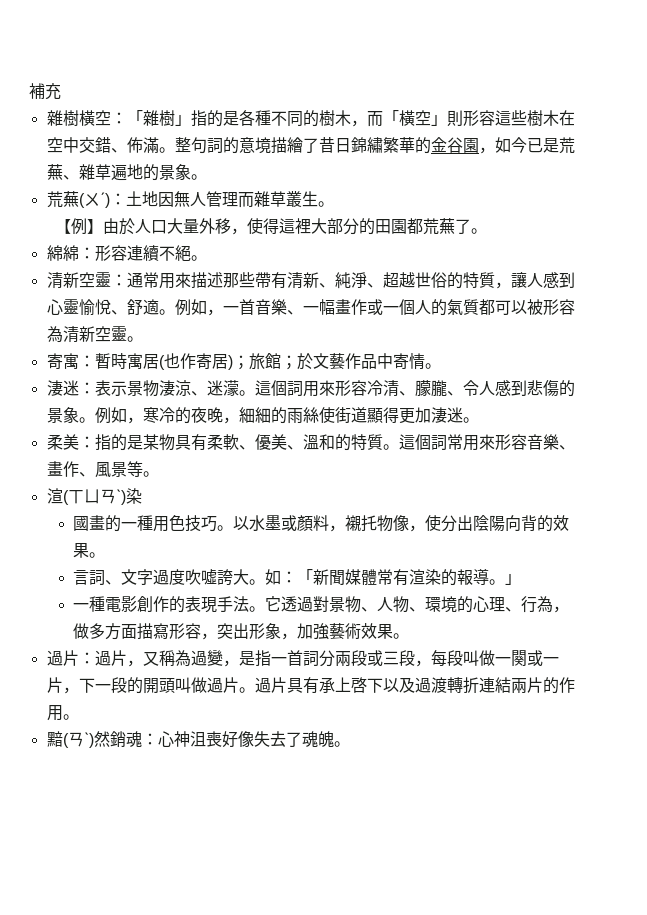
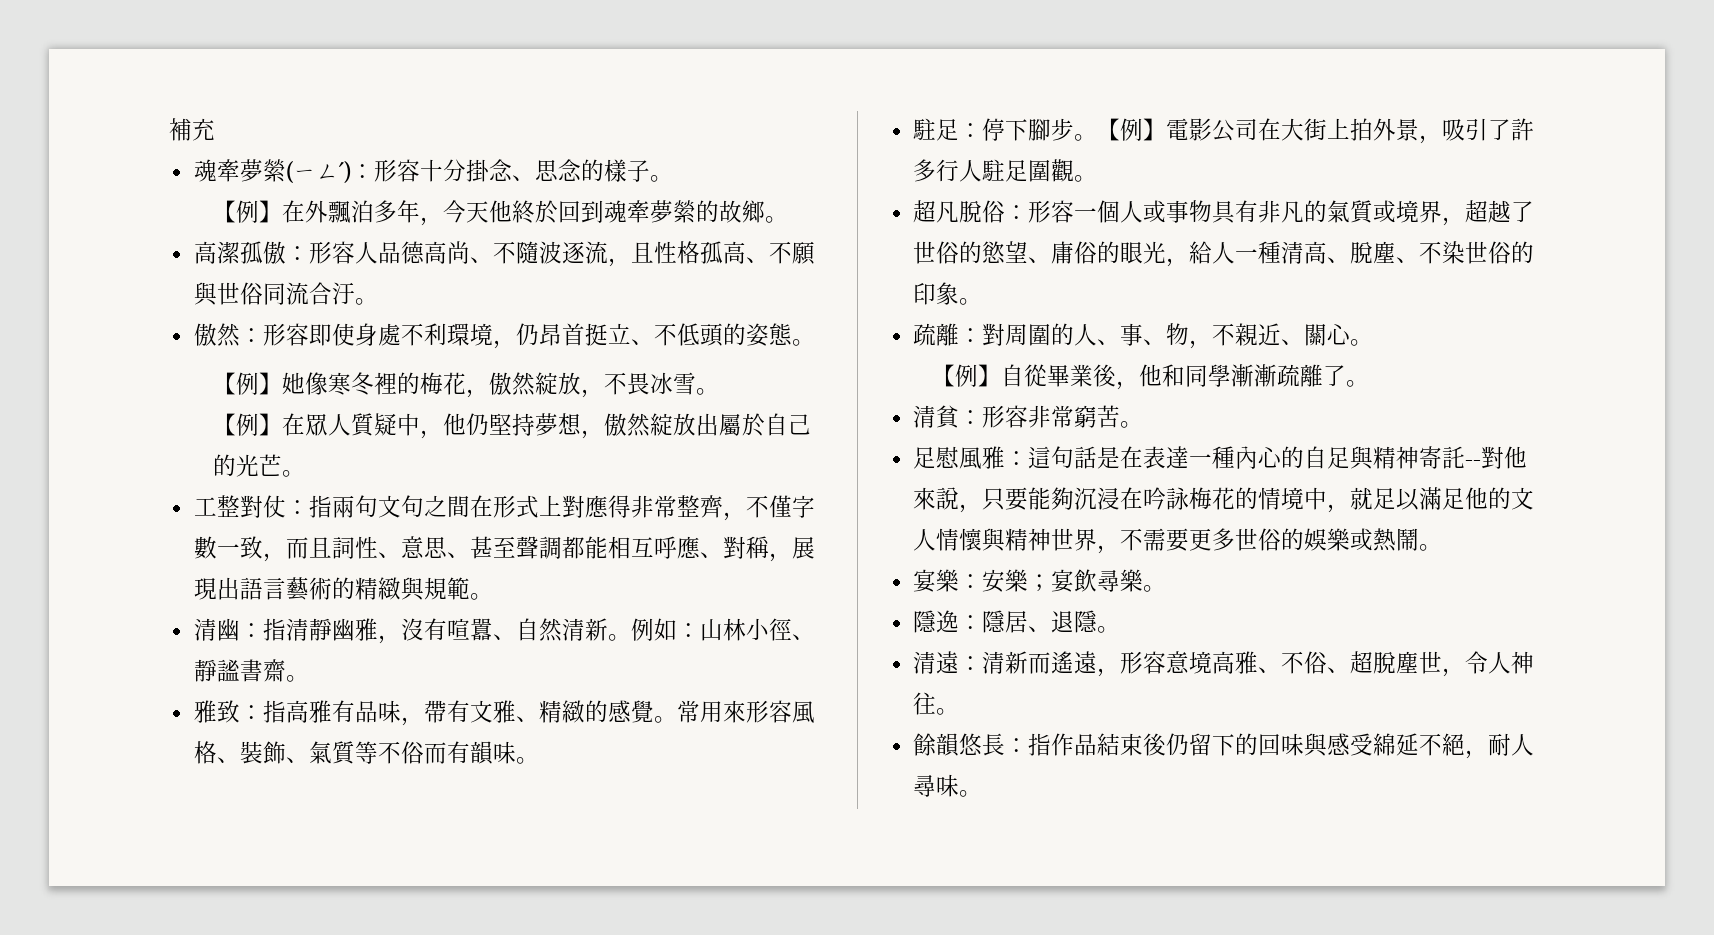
- 雜樹橫空：「雜樹」指的是各種不同的樹木，而「橫空」則形容這些樹木在空中交錯、佈滿。整句詞的意境描繪了昔日錦繡繁華的金谷園，如今已是荒蕪、雜草遍地的景象。
- 荒蕪(ㄨˊ)：土地因無人管理而雜草叢生。
- 【例】由於人口大量外移，使得這裡大部分的田園都荒蕪了。
- 綿綿：形容連續不絕。
- 清新空靈：通常用來描述那些帶有清新、純淨、超越世俗的特質，讓人感到心靈愉悅、舒適。例如，一首音樂、一幅畫作或一個人的氣質都可以被形容為清新空靈。
- 寄寓：暫時寓居(也作寄居)；旅館；於文藝作品中寄情。
- 淒迷：表示景物淒涼、迷濛。這個詞用來形容冷清、朦朧、令人感到悲傷的景象。例如，寒冷的夜晚，細細的雨絲使街道顯得更加淒迷。
- 柔美：指的是某物具有柔軟、優美、溫和的特質。這個詞常用來形容音樂、畫作、風景等。
- 渲(ㄒㄩㄢˋ)染
- 國畫的一種用色技巧。以水墨或顏料，襯托物像，使分出陰陽向背的效果。
- 言詞、文字過度吹噓誇大。如：「新聞媒體常有渲染的報導。」
- 一種電影創作的表現手法。它透過對景物、人物、環境的心理、行為，做多方面描寫形容，突出形象，加強藝術效果。
- 過片：過片，又稱為過變，是指一首詞分兩段或三段，每段叫做一闋或一片，下一段的開頭叫做過片。過片具有承上啓下以及過渡轉折連結兩片的作用。
- 黯(ㄢˋ)然銷魂：心神沮喪好像失去了魂魄。
+ 魂牽夢縈(ㄧㄥˊ)：形容十分掛念、思念的樣子。
+ 【例】在外飄泊多年，今天他終於回到魂牽夢縈的故鄉。
+ 高潔孤傲：形容人品德高尚、不隨波逐流，且性格孤高、不願與世俗同流合汙。
+ 傲然：形容即使身處不利環境，仍昂首挺立、不低頭的姿態。
+ 【例】她像寒冬裡的梅花，傲然綻放，不畏冰雪。
+ 【例】在眾人質疑中，他仍堅持夢想，傲然綻放出屬於自己的光芒。
+ 工整對仗：指兩句文句之間在形式上對應得非常整齊，不僅字數一致，而且詞性、意思、甚至聲調都能相互呼應、對稱，展現出語言藝術的精緻與規範。
+ 清幽：指清靜幽雅，沒有喧囂、自然清新。例如：山林小徑、靜謐書齋。
+ 雅致：指高雅有品味，帶有文雅、精緻的感覺。常用來形容風格、裝飾、氣質等不俗而有韻味。
+ 駐足：停下腳步。【例】電影公司在大街上拍外景，吸引了許多行人駐足圍觀。
+ 超凡脫俗：形容一個人或事物具有非凡的氣質或境界，超越了世俗的慾望、庸俗的眼光，給人一種清高、脫塵、不染世俗的印象。
+ 疏離：對周圍的人、事、物，不親近、關心。
+ 【例】自從畢業後，他和同學漸漸疏離了。
+ 清貧：形容非常窮苦。
+ 足慰風雅：這句話是在表達一種內心的自足與精神寄託--對他來說，只要能夠沉浸在吟詠梅花的情境中，就足以滿足他的文人情懷與精神世界，不需要更多世俗的娛樂或熱鬧。
+ 宴樂：安樂；宴飲尋樂。
+ 隱逸：隱居、退隱。
+ 清遠：清新而遙遠，形容意境高雅、不俗、超脫塵世，令人神往。
+ 餘韻悠長：指作品結束後仍留下的回味與感受綿延不絕，耐人尋味。

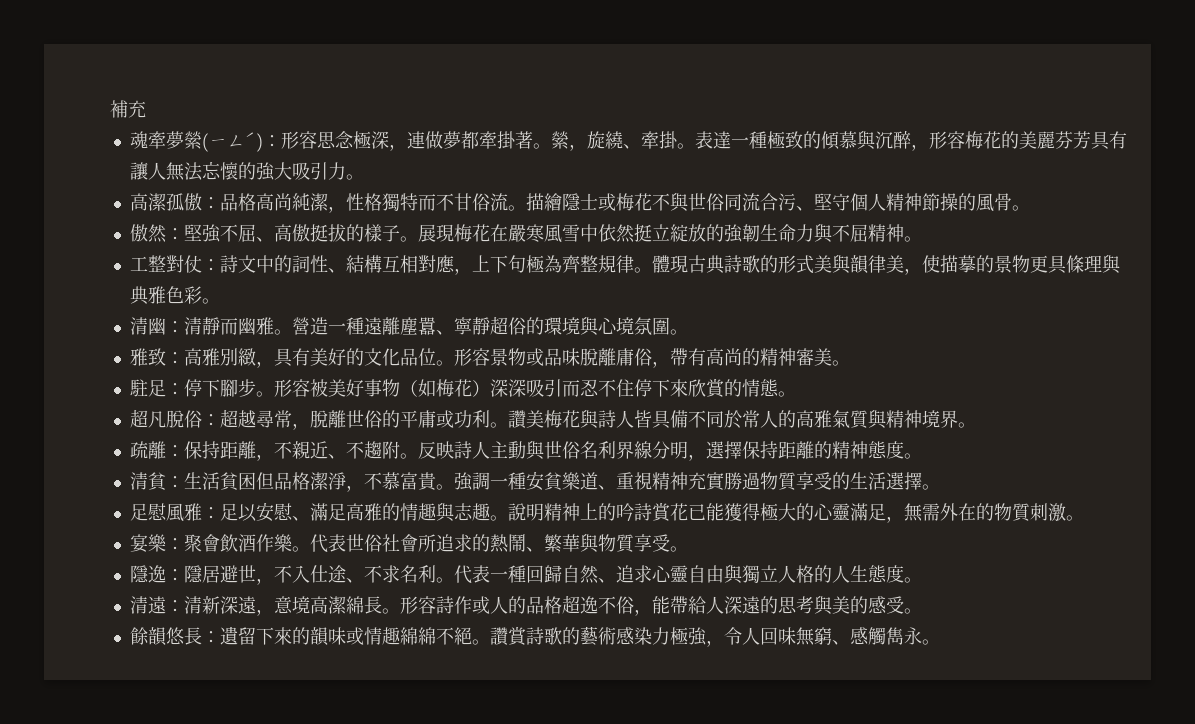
- 魂牽夢縈(ㄧㄥˊ)：形容十分掛念、思念的樣子。
- 【例】在外飄泊多年，今天他終於回到魂牽夢縈的故鄉。
- 高潔孤傲：形容人品德高尚、不隨波逐流，且性格孤高、不願與世俗同流合汙。
- 傲然：形容即使身處不利環境，仍昂首挺立、不低頭的姿態。
- 【例】她像寒冬裡的梅花，傲然綻放，不畏冰雪。
- 【例】在眾人質疑中，他仍堅持夢想，傲然綻放出屬於自己的光芒。
- 工整對仗：指兩句文句之間在形式上對應得非常整齊，不僅字數一致，而且詞性、意思、甚至聲調都能相互呼應、對稱，展現出語言藝術的精緻與規範。
- 清幽：指清靜幽雅，沒有喧囂、自然清新。例如：山林小徑、靜謐書齋。
- 雅致：指高雅有品味，帶有文雅、精緻的感覺。常用來形容風格、裝飾、氣質等不俗而有韻味。
+ 魂牽夢縈(ㄧㄥˊ)：形容思念極深，連做夢都牽掛著。縈，旋繞、牽掛。表達一種極致的傾慕與沉醉，形容梅花的美麗芬芳具有讓人無法忘懷的強大吸引力。
+ 高潔孤傲：品格高尚純潔，性格獨特而不甘俗流。描繪隱士或梅花不與世俗同流合污、堅守個人精神節操的風骨。
+ 傲然：堅強不屈、高傲挺拔的樣子。展現梅花在嚴寒風雪中依然挺立綻放的強韌生命力與不屈精神。
+ 工整對仗：詩文中的詞性、結構互相對應，上下句極為齊整規律。體現古典詩歌的形式美與韻律美，使描摹的景物更具條理與典雅色彩。
+ 清幽：清靜而幽雅。營造一種遠離塵囂、寧靜超俗的環境與心境氛圍。
+ 雅致：高雅別緻，具有美好的文化品位。形容景物或品味脫離庸俗，帶有高尚的精神審美。
- 【例】電影公司在大街上拍外景，吸引了許多行人駐足圍觀。
- 超凡脫俗：形容一個人或事物具有非凡的氣質或境界，超越了世俗的慾望、庸俗的眼光，給人一種清高、脫塵、不染世俗的印象。
- 疏離：對周圍的人、事、物，不親近、關心。
- 【例】自從畢業後，他和同學漸漸疏離了。
- 清貧：形容非常窮苦。
- 足慰風雅：這句話是在表達一種內心的自足與精神寄託--對他來說，只要能夠沉浸在吟詠梅花的情境中，就足以滿足他的文人情懷與精神世界，不需要更多世俗的娛樂或熱鬧。
- 宴樂：安樂；宴飲尋樂。
- 隱逸：隱居、退隱。
- 清遠：清新而遙遠，形容意境高雅、不俗、超脫塵世，令人神往。
- 餘韻悠長：指作品結束後仍留下的回味與感受綿延不絕，耐人尋味。
+ 形容被美好事物（如梅花）深深吸引而忍不住停下來欣賞的情態。
+ 超凡脫俗：超越尋常，脫離世俗的平庸或功利。讚美梅花與詩人皆具備不同於常人的高雅氣質與精神境界。
+ 疏離：保持距離，不親近、不趨附。反映詩人主動與世俗名利界線分明，選擇保持距離的精神態度。
+ 清貧：生活貧困但品格潔淨，不慕富貴。強調一種安貧樂道、重視精神充實勝過物質享受的生活選擇。
+ 足慰風雅：足以安慰、滿足高雅的情趣與志趣。說明精神上的吟詩賞花已能獲得極大的心靈滿足，無需外在的物質刺激。
+ 宴樂：聚會飲酒作樂。代表世俗社會所追求的熱鬧、繁華與物質享受。
+ 隱逸：隱居避世，不入仕途、不求名利。代表一種回歸自然、追求心靈自由與獨立人格的人生態度。
+ 清遠：清新深遠，意境高潔綿長。形容詩作或人的品格超逸不俗，能帶給人深遠的思考與美的感受。
+ 餘韻悠長：遺留下來的韻味或情趣綿綿不絕。讚賞詩歌的藝術感染力極強，令人回味無窮、感觸雋永。

